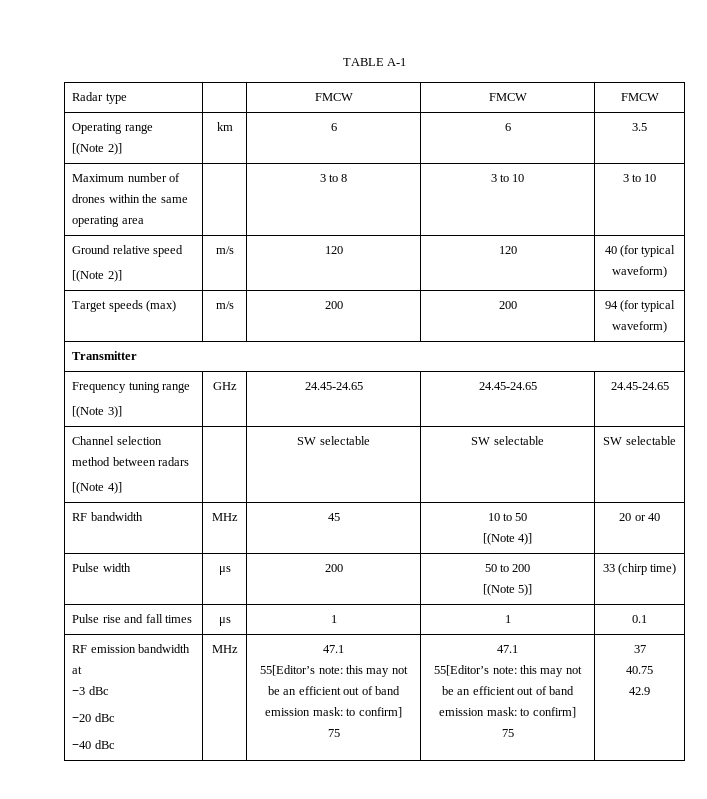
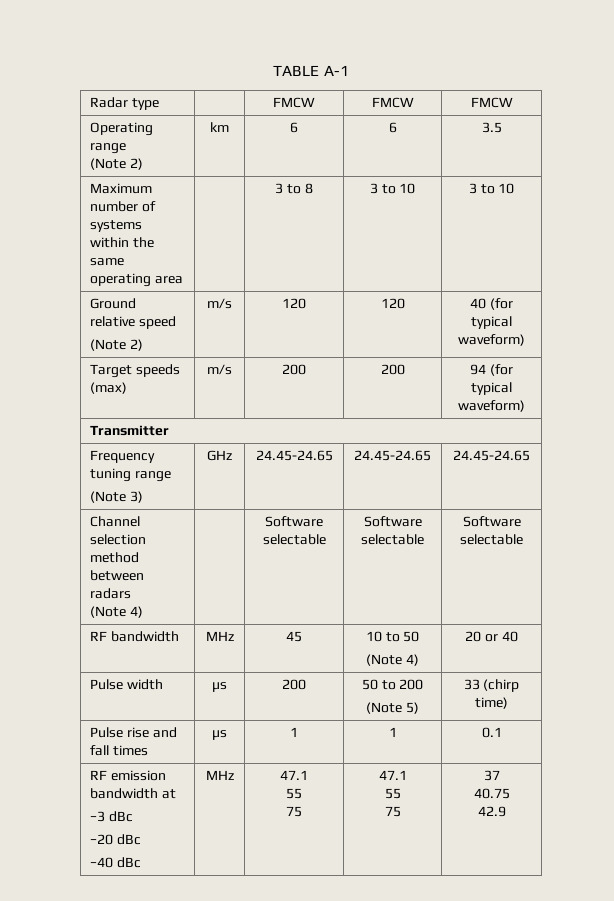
  Operating range
- [(Note 2)] | km | 6 | 6 | 3.5
+ (Note 2) | km | 6 | 6 | 3.5
- Maximum number of drones within the same operating area | | 3 to 8 | 3 to 10 | 3 to 10
+ Maximum number of systems within the same operating area | | 3 to 8 | 3 to 10 | 3 to 10
  Ground relative speed
- [(Note 2)] | m/s | 120 | 120 | 40 (for typical waveform)
+ (Note 2) | m/s | 120 | 120 | 40 (for typical waveform)
  Frequency tuning range
- [(Note 3)] | GHz | 24.45-24.65 | 24.45-24.65 | 24.45-24.65
+ (Note 3) | GHz | 24.45-24.65 | 24.45-24.65 | 24.45-24.65
  Channel selection method between radars
- [(Note 4)] | | SW selectable | SW selectable | SW selectable
+ (Note 4) | | Software selectable | Software selectable | Software selectable
  RF bandwidth | MHz | 45 | 10 to 50
- [(Note 4)] | 20 or 40
+ (Note 4) | 20 or 40
  Pulse width | μs | 200 | 50 to 200
- [(Note 5)] | 33 (chirp time)
+ (Note 5) | 33 (chirp time)
  MHz | 47.1
- 55[Editor’s note: this may not be an efficient out of band emission mask: to confirm]
+ 55
  75 | 47.1
- 55[Editor’s note: this may not be an efficient out of band emission mask: to confirm]
+ 55

